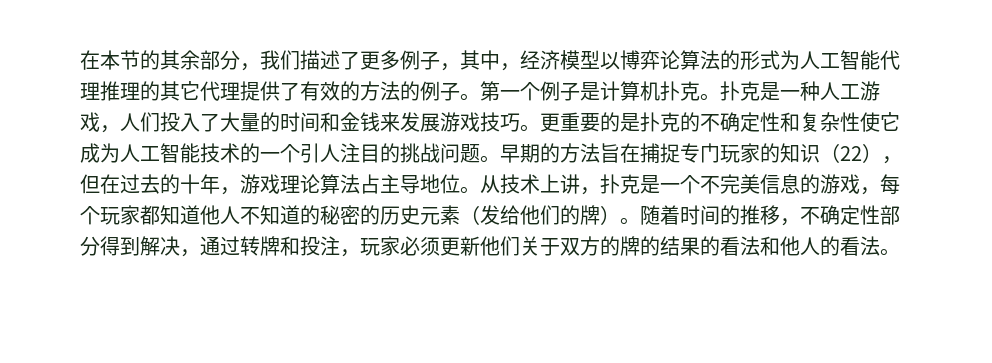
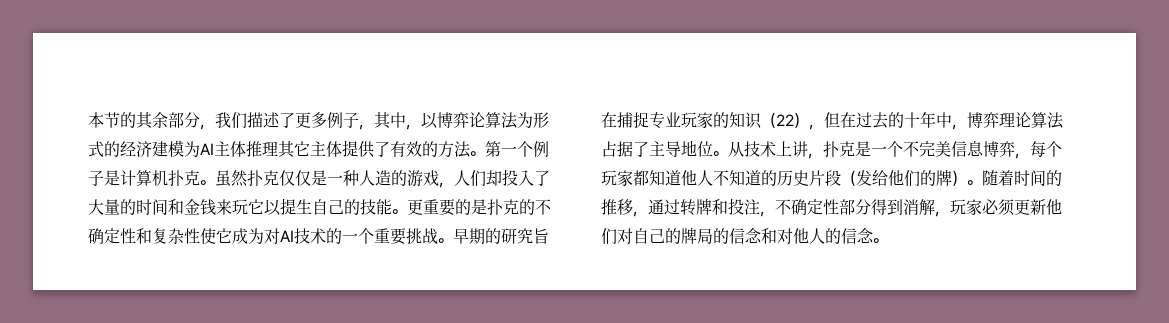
- 在本节的其余部分，我们描述了更多例子，其中，经济模型以博弈论算法的形式为人工智能代理推理的其它代理提供了有效的方法的例子。
+ 本节的其余部分，我们描述了更多例子，其中，以博弈论算法为形式的经济建模为AI主体推理其它主体提供了有效的方法。
- 扑克是一种人工游戏，人们投入了大量的时间和金钱来发展游戏技巧。
+ 虽然扑克仅仅是一种人造的游戏，人们却投入了大量的时间和金钱来玩它以提生自己的技能。
- 更重要的是扑克的不确定性和复杂性使它成为人工智能技术的一个引人注目的挑战问题。
+ 更重要的是扑克的不确定性和复杂性使它成为对AI技术的一个重要挑战。
- 早期的方法旨在捕捉专门玩家的知识（22），但在过去的十年，游戏理论算法占主导地位。
+ 早期的研究旨在捕捉专业玩家的知识（22），但在过去的十年中，博弈理论算法占据了主导地位。
- 从技术上讲，扑克是一个不完美信息的游戏，每个玩家都知道他人不知道的秘密的历史元素（发给他们的牌）。
+ 从技术上讲，扑克是一个不完美信息博弈，每个玩家都知道他人不知道的历史片段（发给他们的牌）。
- 随着时间的推移，不确定性部分得到解决，通过转牌和投注，玩家必须更新他们关于双方的牌的结果的看法和他人的看法。
+ 随着时间的推移，通过转牌和投注，不确定性部分得到消解，玩家必须更新他们对自己的牌局的信念和对他人的信念。

